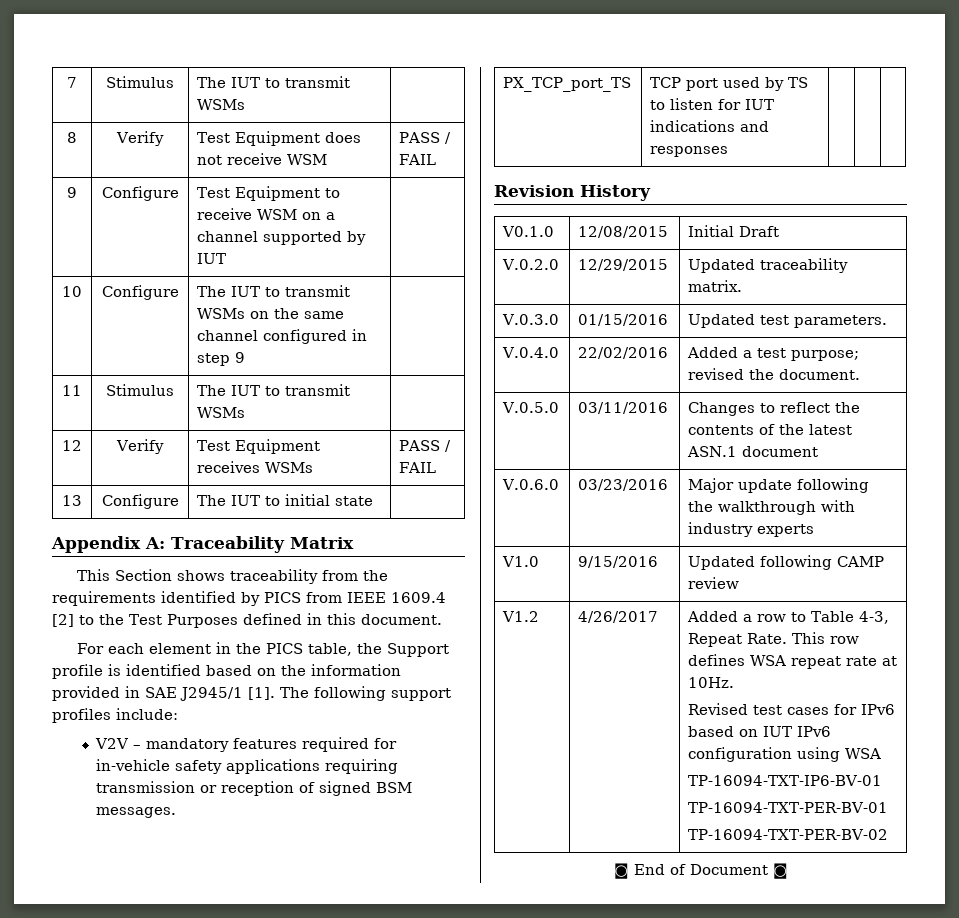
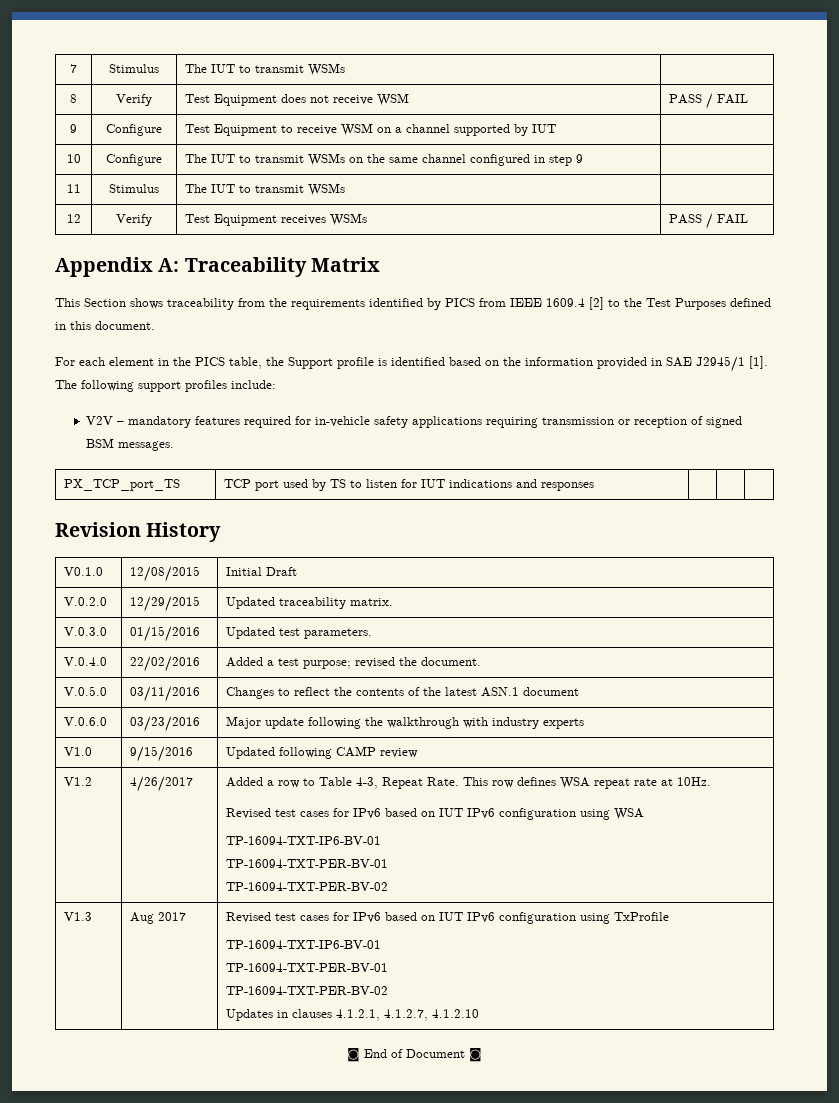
- 13 | Configure | The IUT to initial state |
+ V1.3 | Aug 2017 | Revised test cases for IPv6 based on IUT IPv6 configuration using TxProfile
+ TP-16094-TXT-IP6-BV-01
+ TP-16094-TXT-PER-BV-01
+ TP-16094-TXT-PER-BV-02
+ Updates in clauses 4.1.2.1, 4.1.2.7, 4.1.2.10

